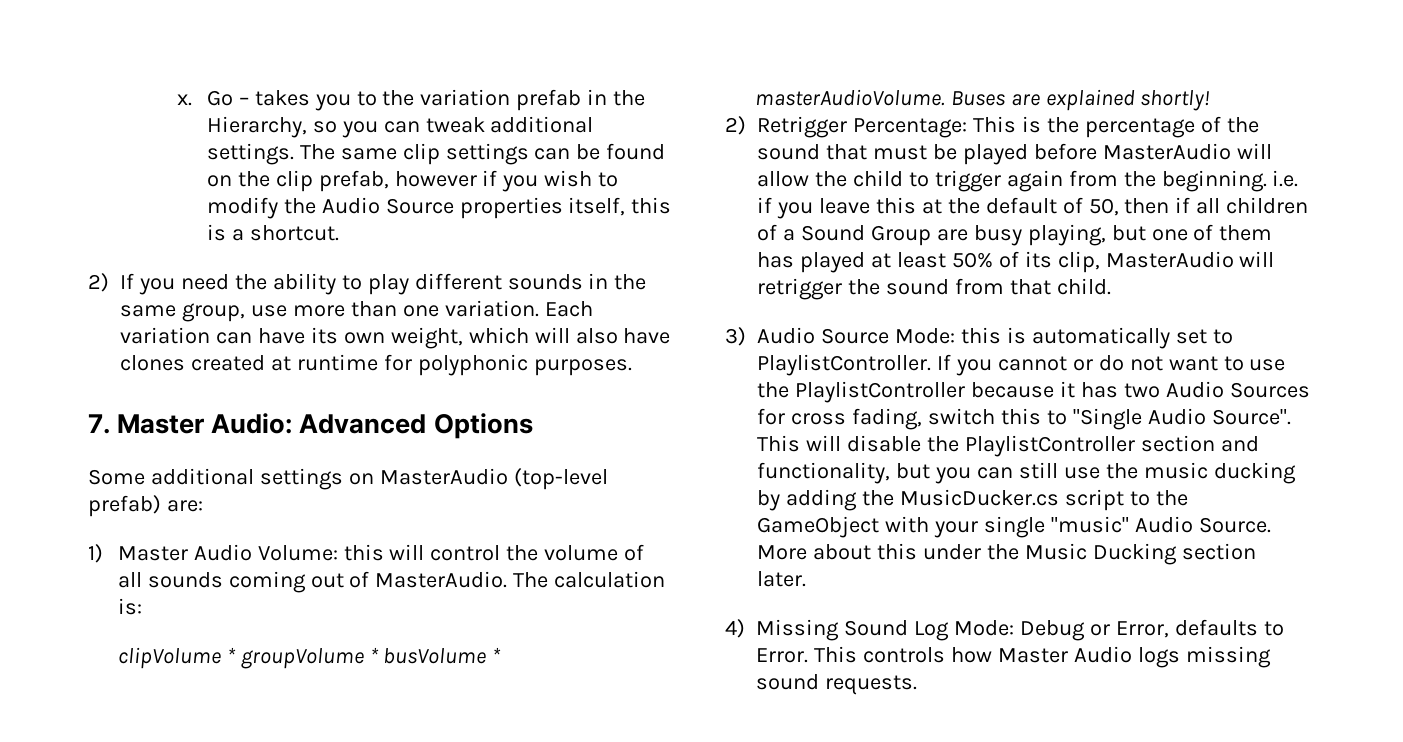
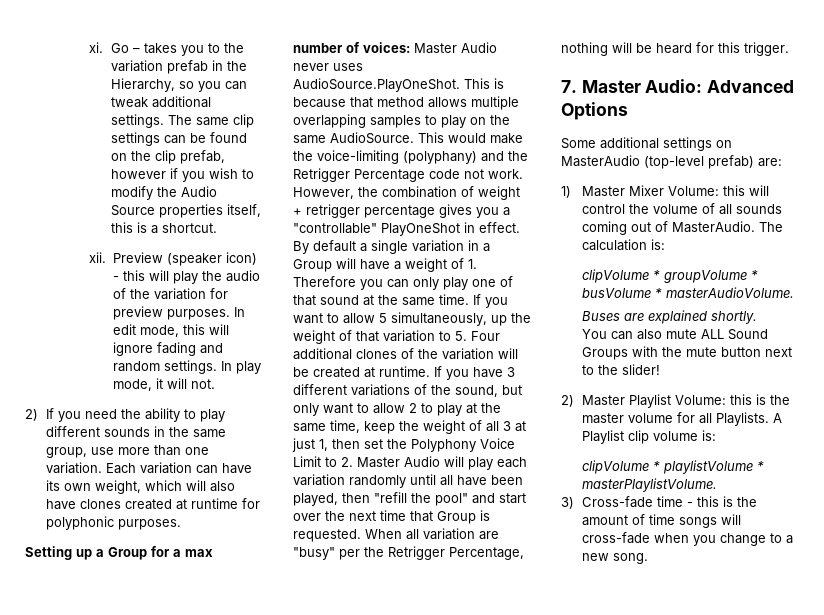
- x.
+ xi.
+ xii. Preview (speaker icon) - this will play the audio of the variation for preview purposes. In edit mode, this will ignore fading and random settings. In play mode, it will not.
+ Setting up a Group for a max number of voices: Master Audio never uses AudioSource.PlayOneShot. This is because that method allows multiple overlapping samples to play on the same AudioSource. This would make the voice-limiting (polyphany) and the Retrigger Percentage code not work. However, the combination of weight + retrigger percentage gives you a "controllable" PlayOneShot in effect. By default a single variation in a Group will have a weight of 1. Therefore you can only play one of that sound at the same time. If you want to allow 5 simultaneously, up the weight of that variation to 5. Four additional clones of the variation will be created at runtime. If you have 3 different variations of the sound, but only want to allow 2 to play at the same time, keep the weight of all 3 at just 1, then set the Polyphony Voice Limit to 2. Master Audio will play each variation randomly until all have been played, then "refill the pool" and start over the next time that Group is requested. When all variation are "busy" per the Retrigger Percentage, nothing will be heard for this trigger.
- 1) Master Audio Volume: this will control the volume of all sounds coming out of MasterAudio.
+ 1) Master Mixer Volume: this will control the volume of all sounds coming out of MasterAudio.
- clipVolume * groupVolume * busVolume * masterAudioVolume. Buses are explained shortly!
- 2) Retrigger Percentage: This is the percentage of the sound that must be played before MasterAudio will allow the child to trigger again from the beginning. i.e. if you leave this at the default of 50, then if all children of a Sound Group are busy playing, but one of them has played at least 50% of its clip, MasterAudio will retrigger the sound from that child.
- 3) Audio Source Mode: this is automatically set to PlaylistController. If you cannot or do not want to use the PlaylistController because it has two Audio Sources for cross fading, switch this to "Single Audio Source". This will disable the PlaylistController section and functionality, but you can still use the music ducking by adding the MusicDucker.cs script to the GameObject with your single "music" Audio Source. More about this under the Music Ducking section later.
- 4) Missing Sound Log Mode: Debug or Error, defaults to Error. This controls how Master Audio logs missing sound requests.
+ clipVolume * groupVolume * busVolume * masterAudioVolume.
+ Buses are explained shortly.
+ You can also mute ALL Sound Groups with the mute button next to the slider!
+ 2) Master Playlist Volume: this is the master volume for all Playlists. A Playlist clip volume is:
+ clipVolume * playlistVolume * masterPlaylistVolume.
+ 3) Cross-fade time - this is the amount of time songs will cross-fade when you change to a new song.

